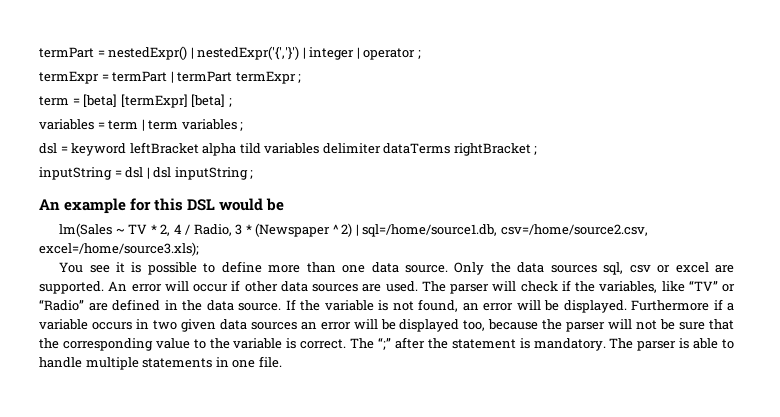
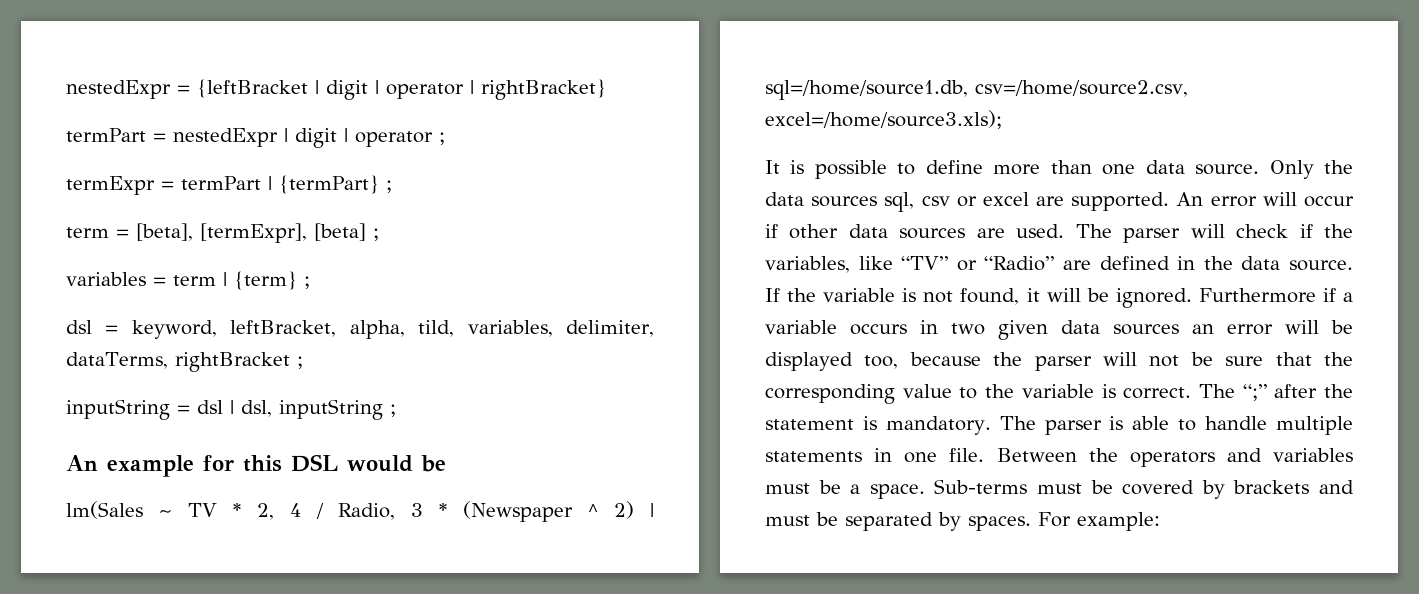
- termPart = nestedExpr() | nestedExpr('{','}') | integer | operator ;
+ nestedExpr = {leftBracket | digit | operator | rightBracket}
+ termPart = nestedExpr | digit | operator ;
- termExpr = termPart | termPart termExpr ;
+ termExpr = termPart | {termPart} ;
- term = [beta] [termExpr] [beta] ;
+ term = [beta], [termExpr], [beta] ;
- variables = term | term variables ;
+ variables = term | {term} ;
- dsl = keyword leftBracket alpha tild variables delimiter dataTerms rightBracket ;
+ dsl = keyword, leftBracket, alpha, tild, variables, delimiter, dataTerms, rightBracket ;
- inputString = dsl | dsl inputString ;
+ inputString = dsl | dsl, inputString ;
- You see it is possible to define more than one data source.
+ It is possible to define more than one data source.
- If the variable is not found, an error will be displayed.
+ If the variable is not found, it will be ignored.
+ Between the operators and variables must be a space. Sub-terms must be covered by brackets and must be separated by spaces. For example:

